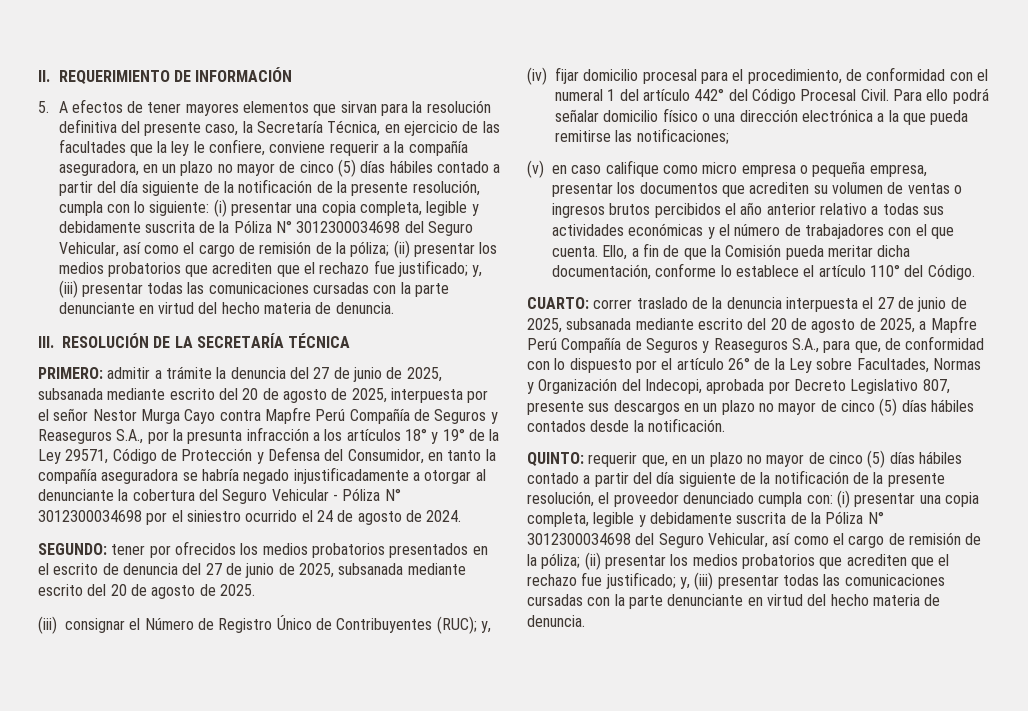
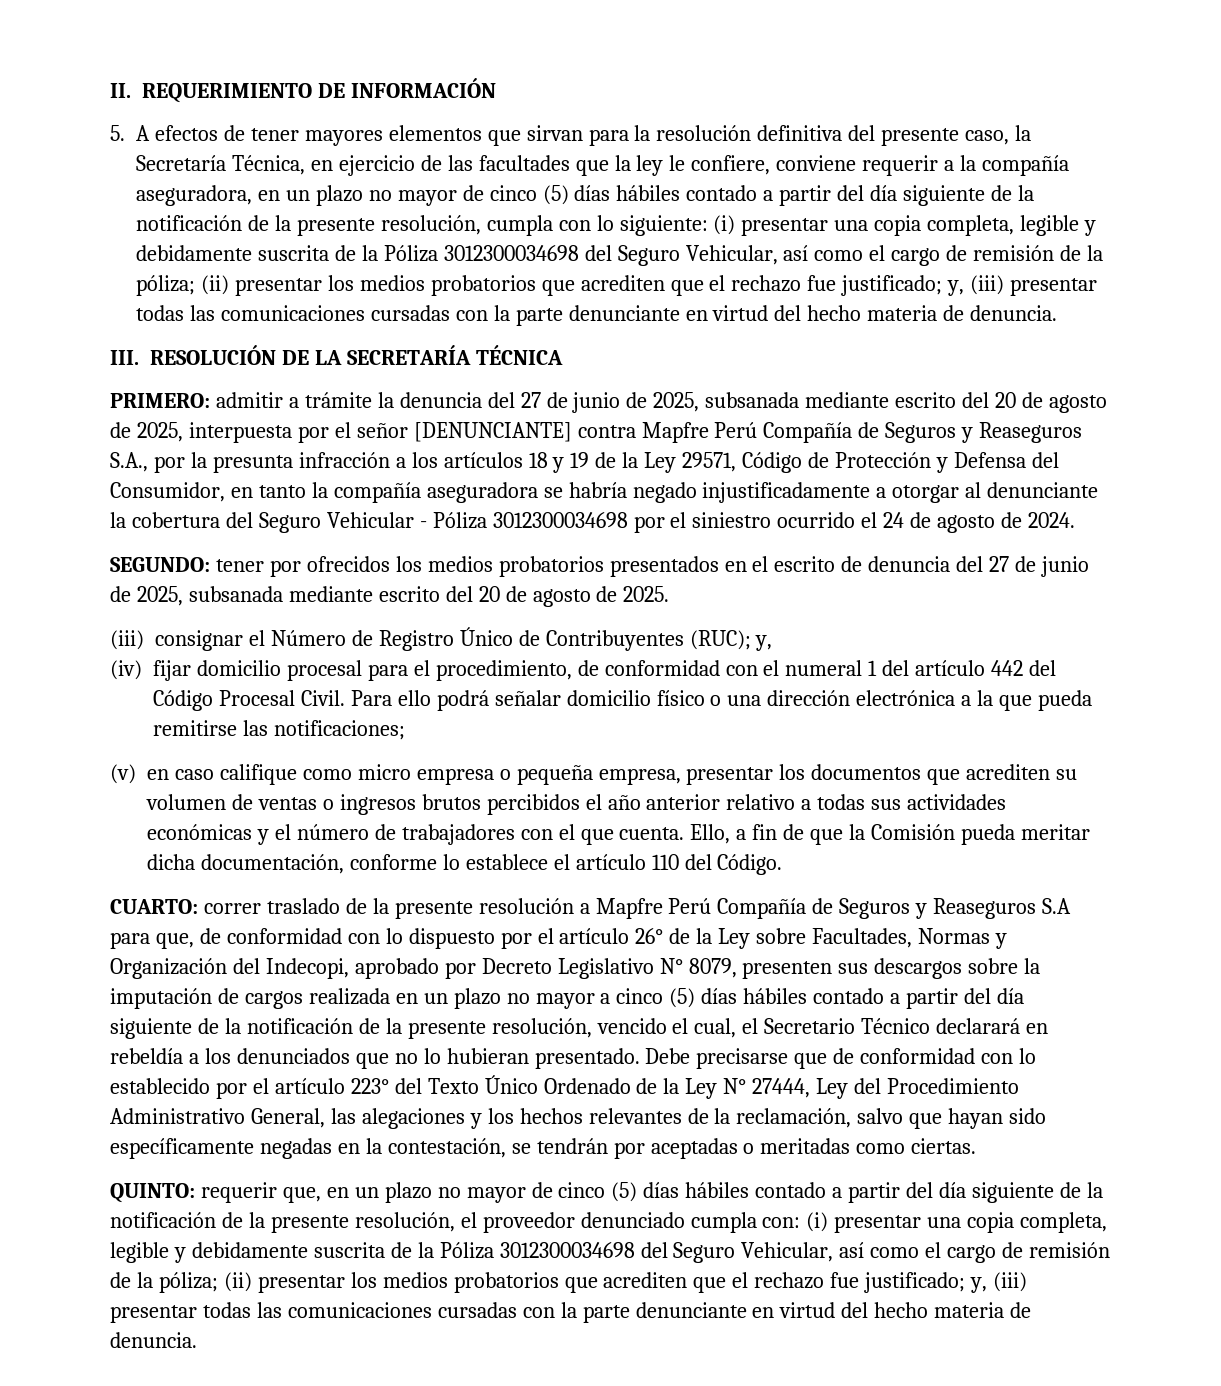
- 5. A efectos de tener mayores elementos que sirvan para la resolución definitiva del presente caso, la Secretaría Técnica, en ejercicio de las facultades que la ley le confiere, conviene requerir a la compañía aseguradora, en un plazo no mayor de cinco (5) días hábiles contado a partir del día siguiente de la notificación de la presente resolución, cumpla con lo siguiente: (i) presentar una copia completa, legible y debidamente suscrita de la Póliza N° 3012300034698 del Seguro Vehicular, así como el cargo de remisión de la póliza;
+ 5. A efectos de tener mayores elementos que sirvan para la resolución definitiva del presente caso, la Secretaría Técnica, en ejercicio de las facultades que la ley le confiere, conviene requerir a la compañía aseguradora, en un plazo no mayor de cinco (5) días hábiles contado a partir del día siguiente de la notificación de la presente resolución, cumpla con lo siguiente: (i) presentar una copia completa, legible y debidamente suscrita de la Póliza 3012300034698 del Seguro Vehicular, así como el cargo de remisión de la póliza;
- admitir a trámite la denuncia del 27 de junio de 2025, subsanada mediante escrito del 20 de agosto de 2025, interpuesta por el señor Nestor Murga Cayo contra Mapfre Perú Compañía de Seguros y Reaseguros S.A., por la presunta infracción a los artículos 18° y 19° de la Ley 29571, Código de Protección y Defensa del Consumidor, en tanto la compañía aseguradora se habría negado injustificadamente a otorgar al denunciante la cobertura del Seguro Vehicular - Póliza N° 3012300034698 por el siniestro ocurrido el 24 de agosto de 2024.
+ admitir a trámite la denuncia del 27 de junio de 2025, subsanada mediante escrito del 20 de agosto de 2025, interpuesta por el señor [DENUNCIANTE] contra Mapfre Perú Compañía de Seguros y Reaseguros S.A., por la presunta infracción a los artículos 18 y 19 de la Ley 29571, Código de Protección y Defensa del Consumidor, en tanto la compañía aseguradora se habría negado injustificadamente a otorgar al denunciante la cobertura del Seguro Vehicular - Póliza 3012300034698 por el siniestro ocurrido el 24 de agosto de 2024.
- (iv) fijar domicilio procesal para el procedimiento, de conformidad con el numeral 1 del artículo 442° del Código Procesal Civil.
+ (iv) fijar domicilio procesal para el procedimiento, de conformidad con el numeral 1 del artículo 442 del Código Procesal Civil.
- Ello, a fin de que la Comisión pueda meritar dicha documentación, conforme lo establece el artículo 110° del Código.
+ Ello, a fin de que la Comisión pueda meritar dicha documentación, conforme lo establece el artículo 110 del Código.
- CUARTO: correr traslado de la denuncia interpuesta el 27 de junio de 2025, subsanada mediante escrito del 20 de agosto de 2025, a Mapfre Perú Compañía de Seguros y Reaseguros S.A., para que, de conformidad con lo dispuesto por el artículo 26° de la Ley sobre Facultades, Normas y Organización del Indecopi, aprobada por Decreto Legislativo 807, presente sus descargos en un plazo no mayor de cinco (5) días hábiles contados desde la notificación.
+ CUARTO: correr traslado de la presente resolución a Mapfre Perú Compañía de Seguros y Reaseguros S.A para que, de conformidad con lo dispuesto por el artículo 26° de la Ley sobre Facultades, Normas y Organización del Indecopi, aprobado por Decreto Legislativo N° 8079, presenten sus descargos sobre la imputación de cargos realizada en un plazo no mayor a cinco (5) días hábiles contado a partir del día siguiente de la notificación de la presente resolución, vencido el cual, el Secretario Técnico declarará en rebeldía a los denunciados que no lo hubieran presentado. Debe precisarse que de conformidad con lo establecido por el artículo 223° del Texto Único Ordenado de la Ley N° 27444, Ley del Procedimiento Administrativo General, las alegaciones y los hechos relevantes de la reclamación, salvo que hayan sido específicamente negadas en la contestación, se tendrán por aceptadas o meritadas como ciertas.
- requerir que, en un plazo no mayor de cinco (5) días hábiles contado a partir del día siguiente de la notificación de la presente resolución, el proveedor denunciado cumpla con: (i) presentar una copia completa, legible y debidamente suscrita de la Póliza N° 3012300034698 del Seguro Vehicular, así como el cargo de remisión de la póliza;
+ requerir que, en un plazo no mayor de cinco (5) días hábiles contado a partir del día siguiente de la notificación de la presente resolución, el proveedor denunciado cumpla con: (i) presentar una copia completa, legible y debidamente suscrita de la Póliza 3012300034698 del Seguro Vehicular, así como el cargo de remisión de la póliza;

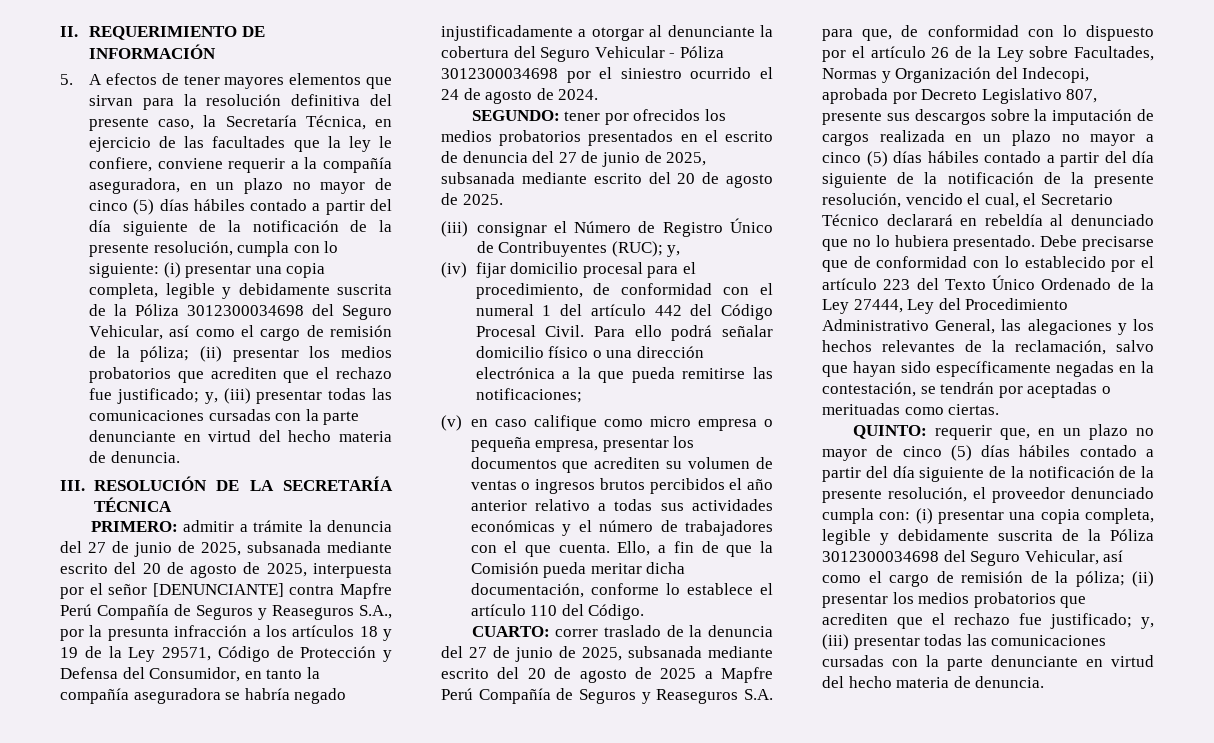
- correr traslado de la presente resolución a Mapfre Perú Compañía de Seguros y Reaseguros S.A para que, de conformidad con lo dispuesto por el artículo 26° de la Ley sobre Facultades, Normas y Organización del Indecopi, aprobado por Decreto Legislativo N° 8079, presenten sus descargos sobre la imputación de cargos realizada en un plazo no mayor a cinco (5) días hábiles contado a partir del día siguiente de la notificación de la presente resolución, vencido el cual, el Secretario Técnico declarará en rebeldía a los denunciados que no lo hubieran presentado.
+ correr traslado de la denuncia del 27 de junio de 2025, subsanada mediante escrito del 20 de agosto de 2025 a Mapfre Perú Compañía de Seguros y Reaseguros S.A. para que, de conformidad con lo dispuesto por el artículo 26 de la Ley sobre Facultades, Normas y Organización del Indecopi, aprobada por Decreto Legislativo 807, presente sus descargos sobre la imputación de cargos realizada en un plazo no mayor a cinco (5) días hábiles contado a partir del día siguiente de la notificación de la presente resolución, vencido el cual, el Secretario Técnico declarará en rebeldía al denunciado que no lo hubiera presentado.
- Debe precisarse que de conformidad con lo establecido por el artículo 223° del Texto Único Ordenado de la Ley N° 27444, Ley del Procedimiento Administrativo General, las alegaciones y los hechos relevantes de la reclamación, salvo que hayan sido específicamente negadas en la contestación, se tendrán por aceptadas o meritadas como ciertas.
+ Debe precisarse que de conformidad con lo establecido por el artículo 223 del Texto Único Ordenado de la Ley 27444, Ley del Procedimiento Administrativo General, las alegaciones y los hechos relevantes de la reclamación, salvo que hayan sido específicamente negadas en la contestación, se tendrán por aceptadas o merituadas como ciertas.

